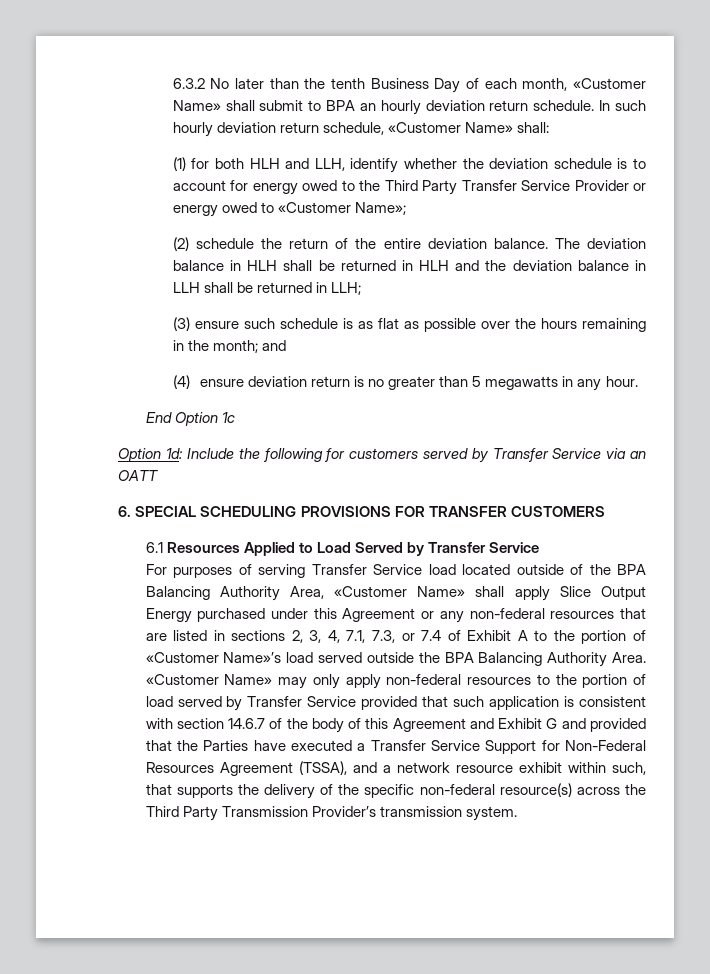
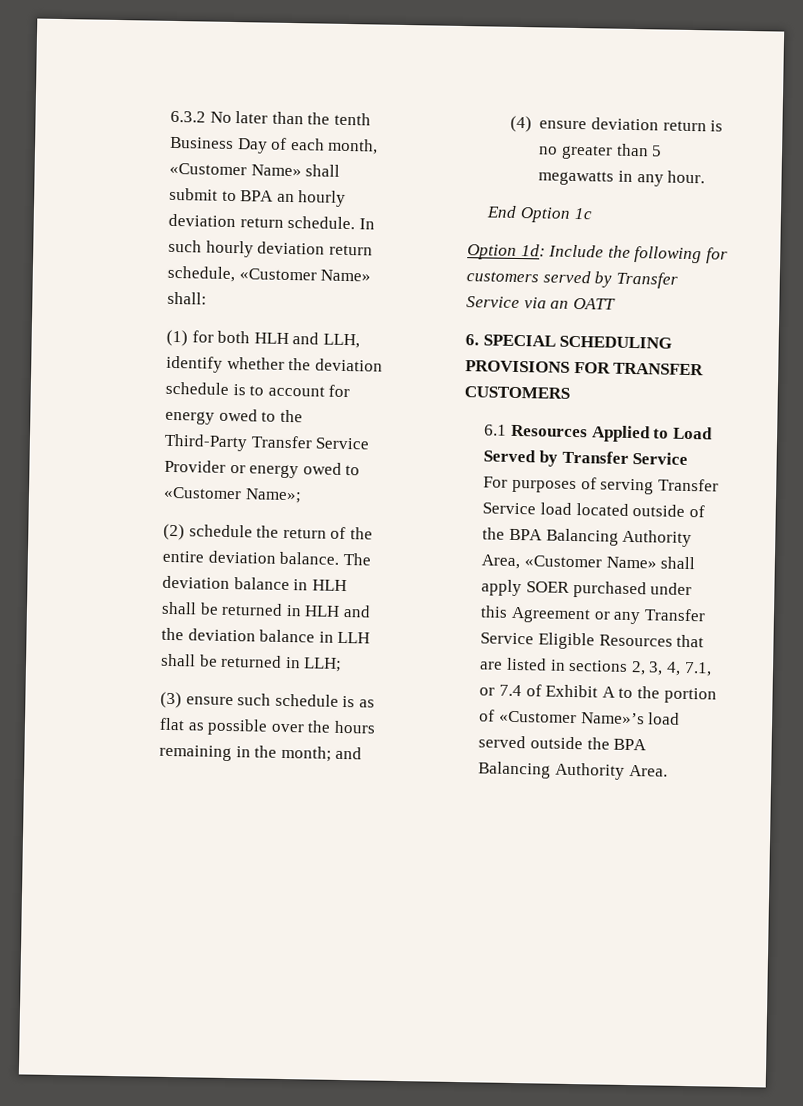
- (1) for both HLH and LLH, identify whether the deviation schedule is to account for energy owed to the Third Party Transfer Service Provider or energy owed to «Customer Name»;
+ (1) for both HLH and LLH, identify whether the deviation schedule is to account for energy owed to the Third-Party Transfer Service Provider or energy owed to «Customer Name»;
- For purposes of serving Transfer Service load located outside of the BPA Balancing Authority Area, «Customer Name» shall apply Slice Output Energy purchased under this Agreement or any non-federal resources that are listed in sections 2, 3, 4, 7.1, 7.3, or 7.4 of Exhibit A to the portion of «Customer Name»’s load served outside the BPA Balancing Authority Area. «Customer Name» may only apply non-federal resources to the portion of load served by Transfer Service provided that such application is consistent with section 14.6.7 of the body of this Agreement and Exhibit G and provided that the Parties have executed a Transfer Service Support for Non-Federal Resources Agreement (TSSA), and a network resource exhibit within such, that supports the delivery of the specific non-federal resource(s) across the Third Party Transmission Provider’s transmission system.
+ For purposes of serving Transfer Service load located outside of the BPA Balancing Authority Area, «Customer Name» shall apply SOER purchased under this Agreement or any Transfer Service Eligible Resources that are listed in sections 2, 3, 4, 7.1, or 7.4 of Exhibit A to the portion of «Customer Name»’s load served outside the BPA Balancing Authority Area.

